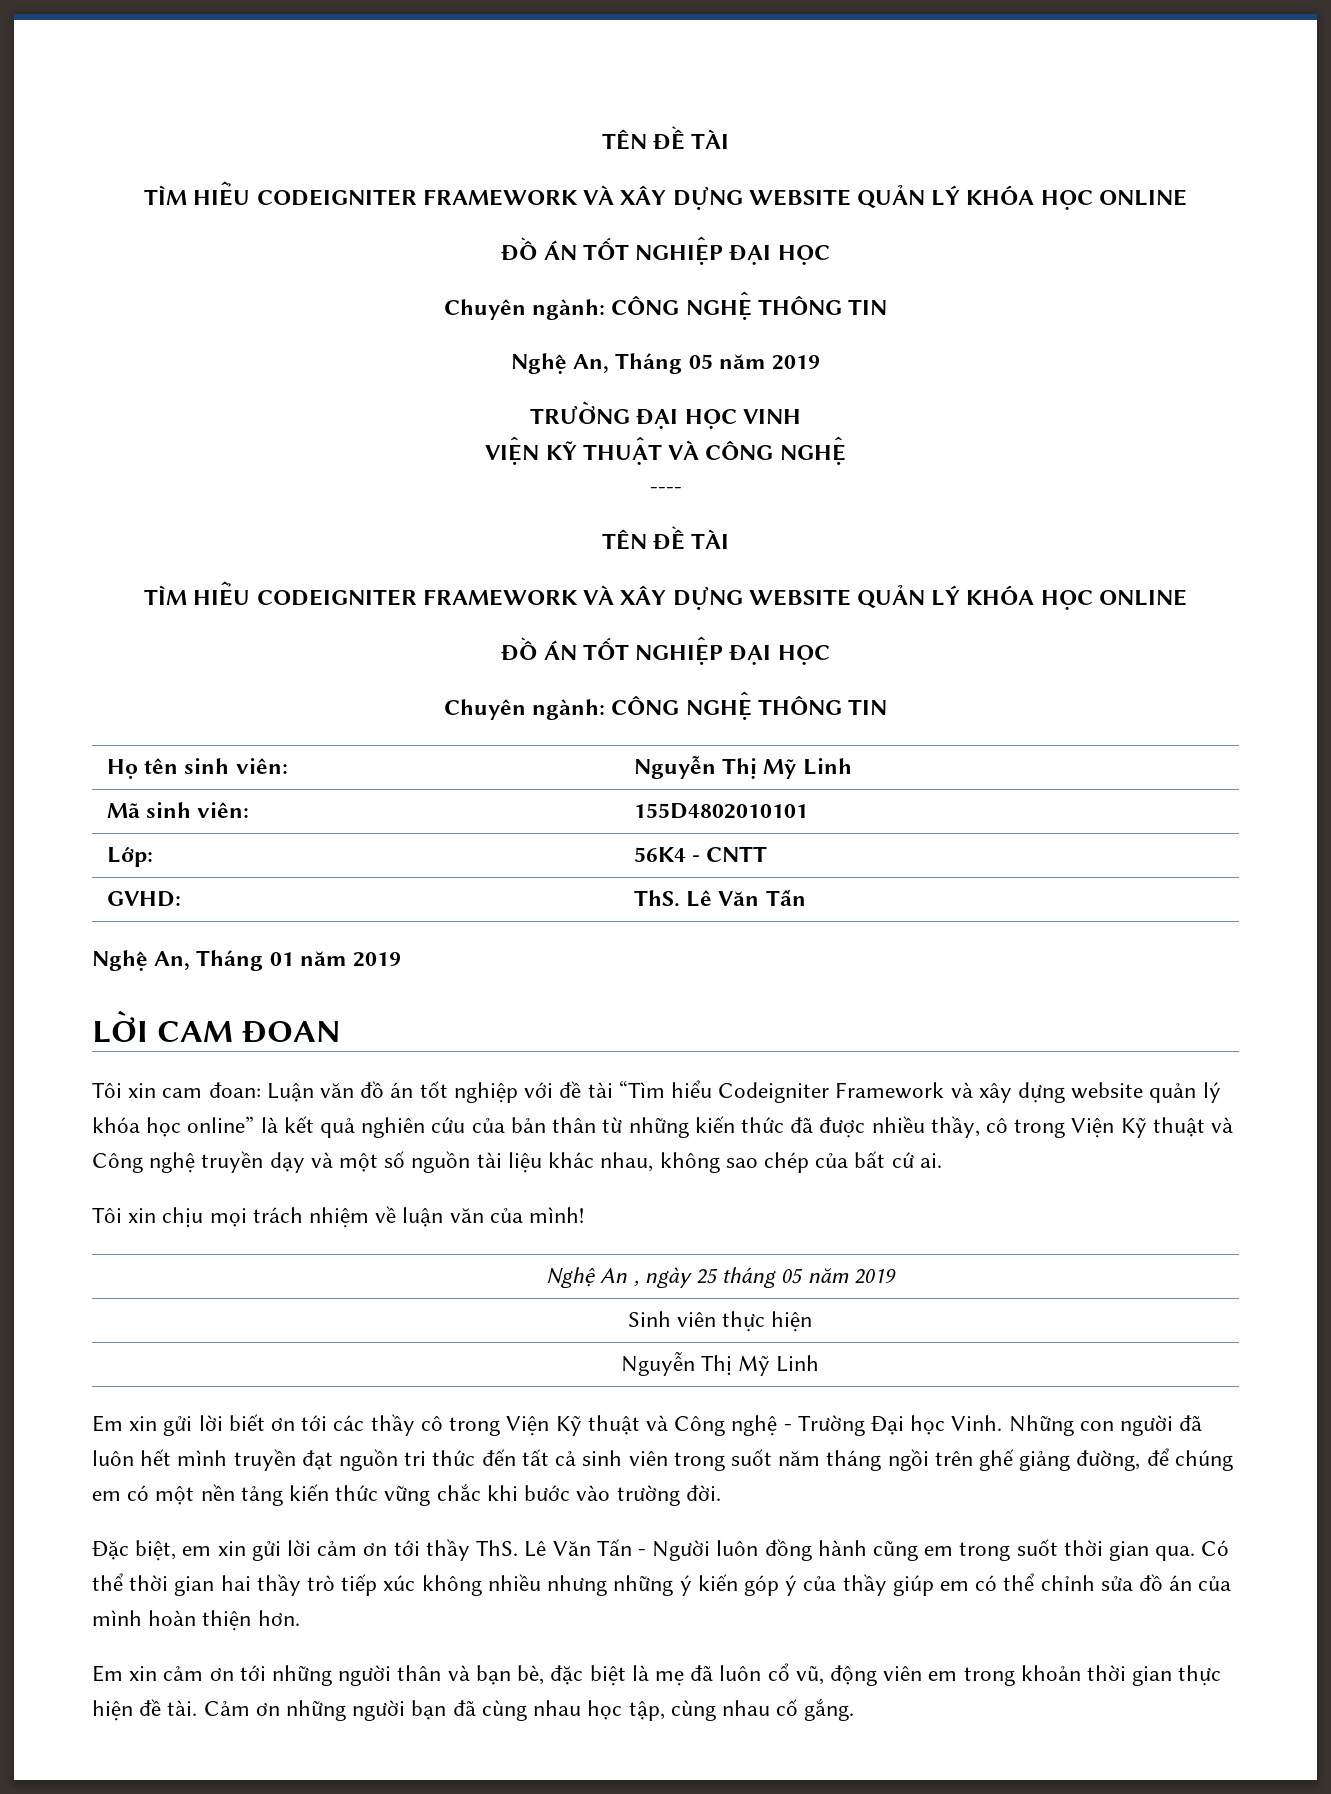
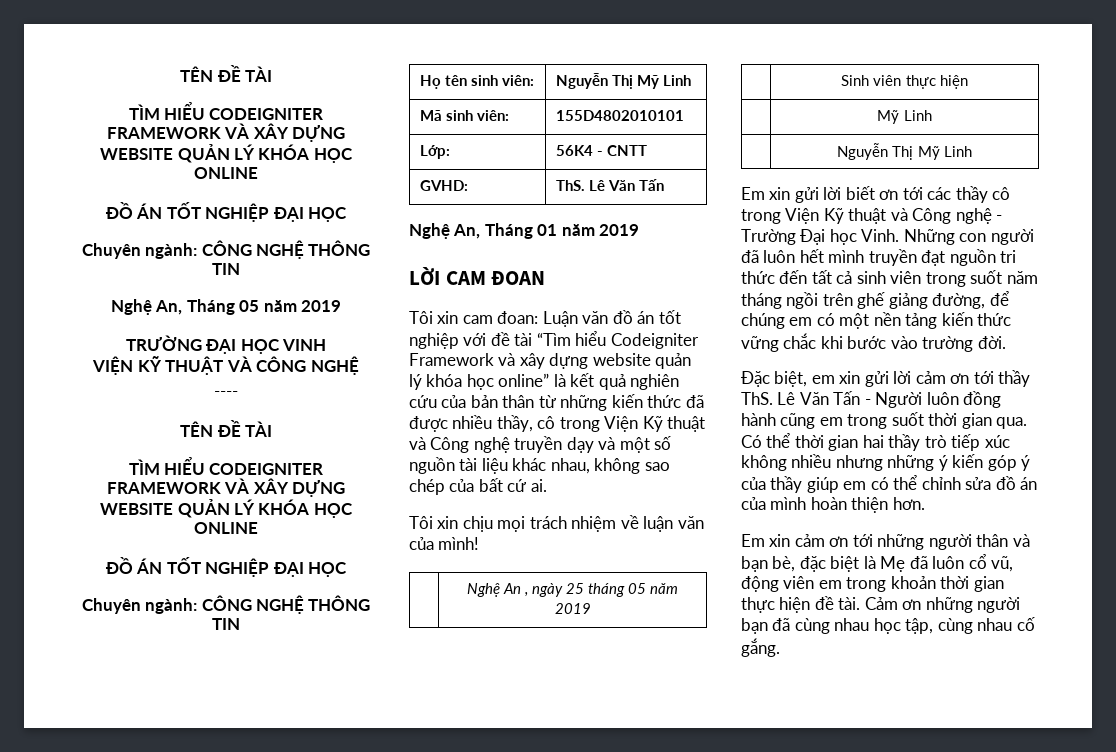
+ | Mỹ Linh
- Em xin cảm ơn tới những người thân và bạn bè, đặc biệt là mẹ đã luôn cổ vũ, động viên em trong khoản thời gian thực hiện đề tài.
+ Em xin cảm ơn tới những người thân và bạn bè, đặc biệt là Mẹ đã luôn cổ vũ, động viên em trong khoản thời gian thực hiện đề tài.

